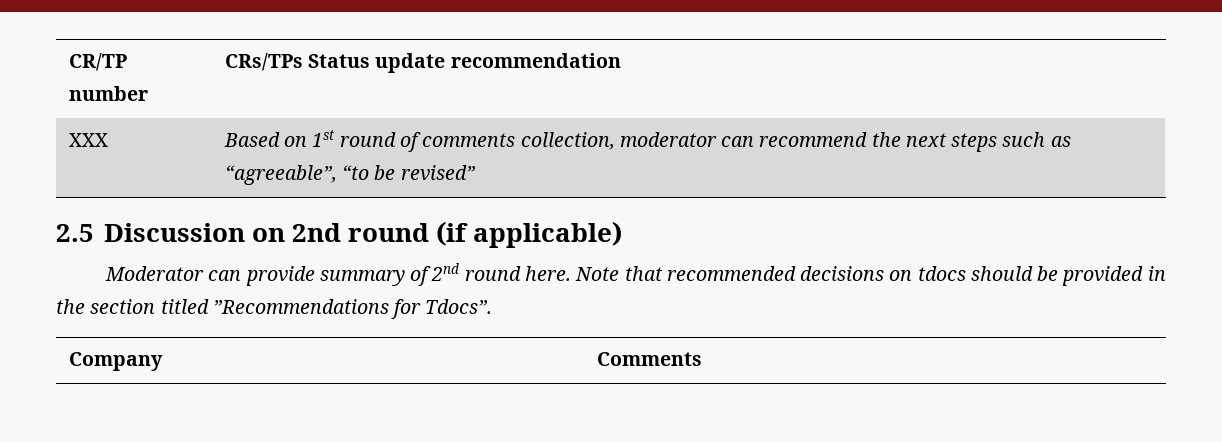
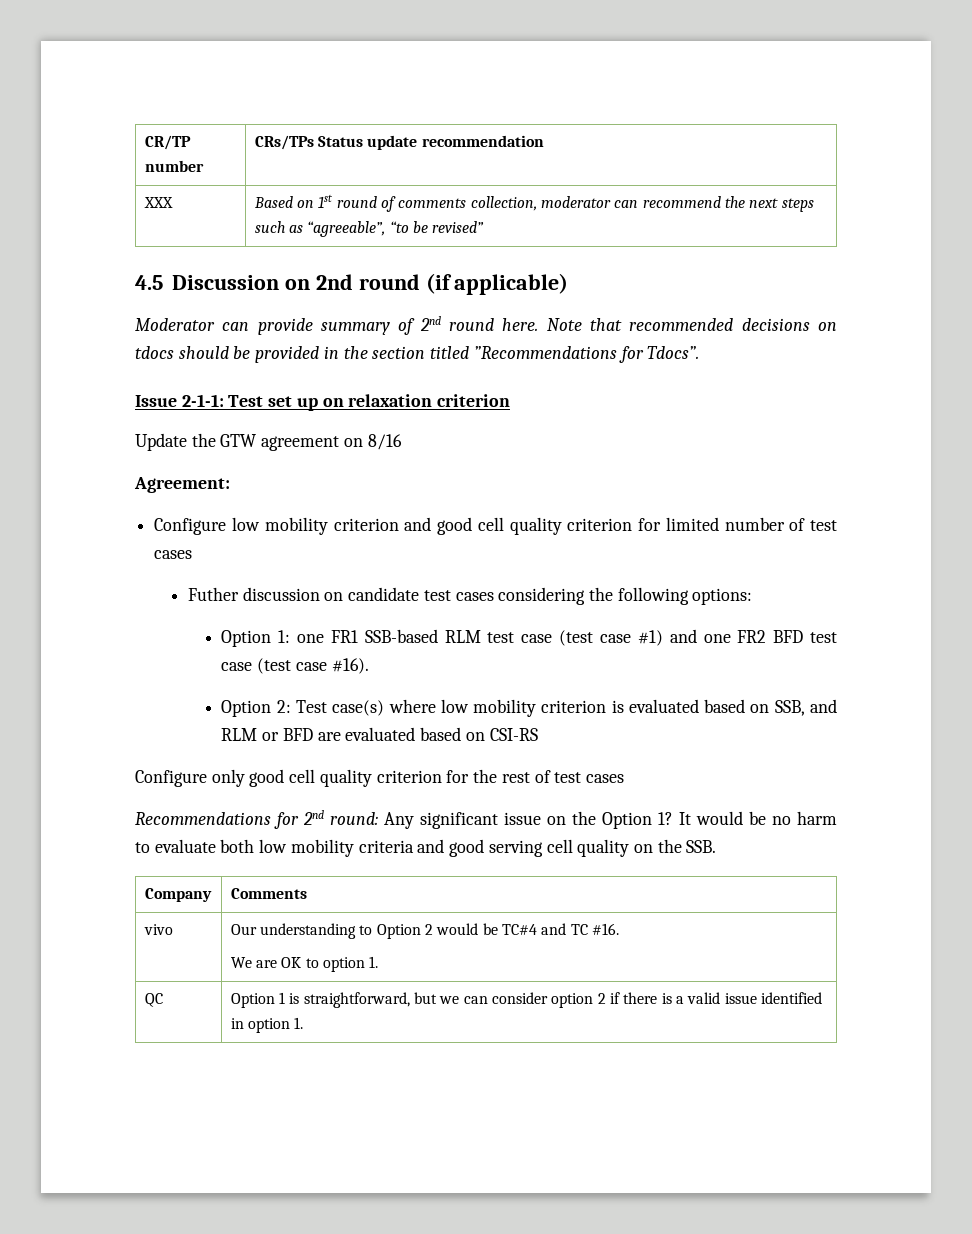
- 2.5 Discussion on 2nd round (if applicable)
+ 4.5 Discussion on 2nd round (if applicable)
+ Issue 2-1-1: Test set up on relaxation criterion
+ Update the GTW agreement on 8/16
+ Agreement:
+ Configure low mobility criterion and good cell quality criterion for limited number of test cases
+ Futher discussion on candidate test cases considering the following options:
+ Option 1: one FR1 SSB-based RLM test case (test case #1) and one FR2 BFD test case (test case #16).
+ Option 2: Test case(s) where low mobility criterion is evaluated based on SSB, and RLM or BFD are evaluated based on CSI-RS
+ Configure only good cell quality criterion for the rest of test cases
+ Recommendations for 2nd round: Any significant issue on the Option 1? It would be no harm to evaluate both low mobility criteria and good serving cell quality on the SSB.
  Company | Comments
+ vivo | Our understanding to Option 2 would be TC#4 and TC #16.
+ We are OK to option 1.
+ QC | Option 1 is straightforward, but we can consider option 2 if there is a valid issue identified in option 1.

